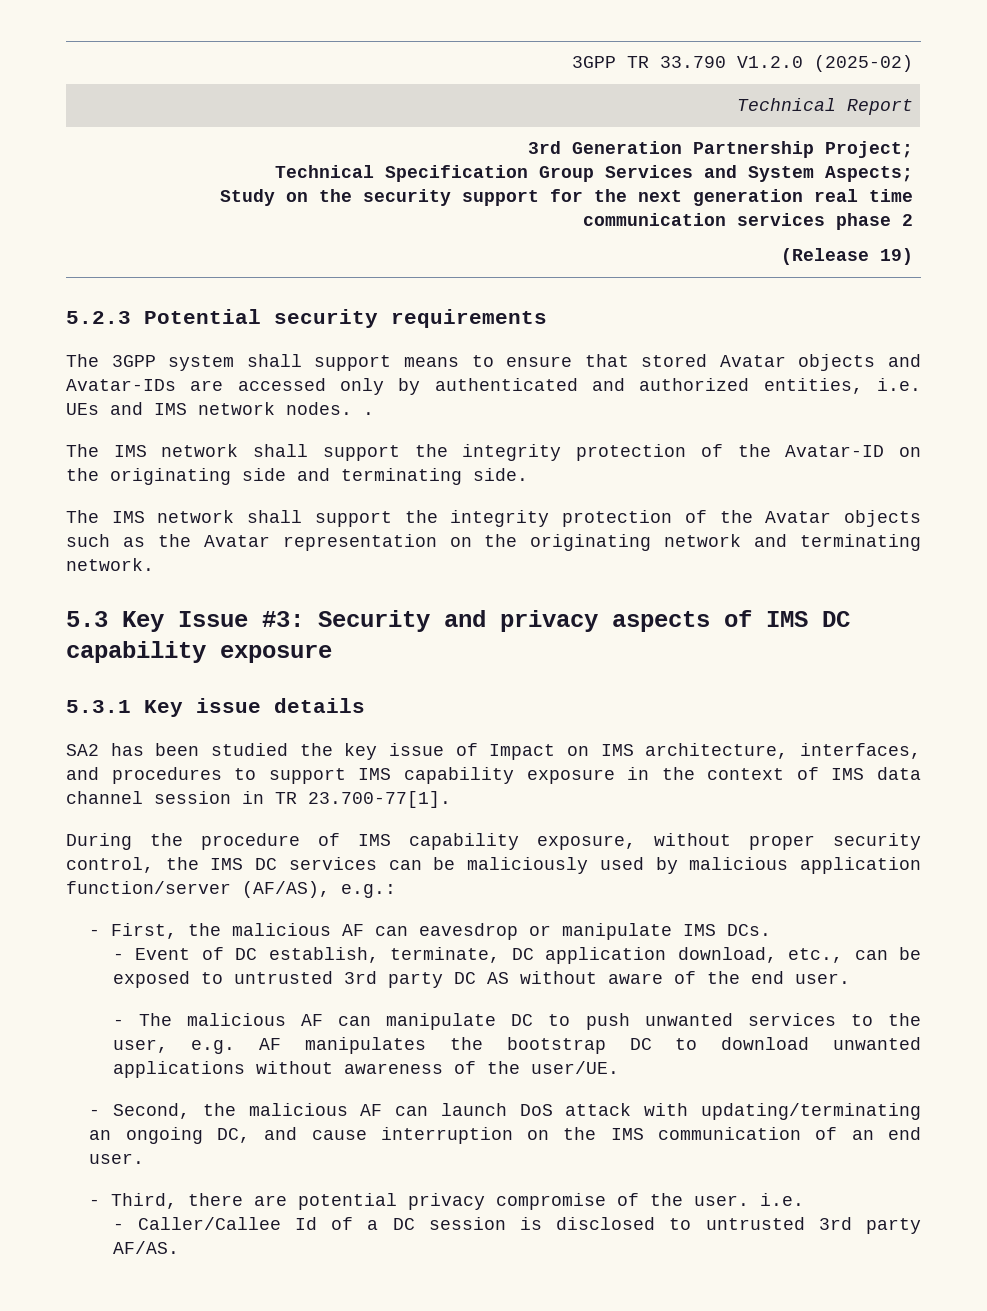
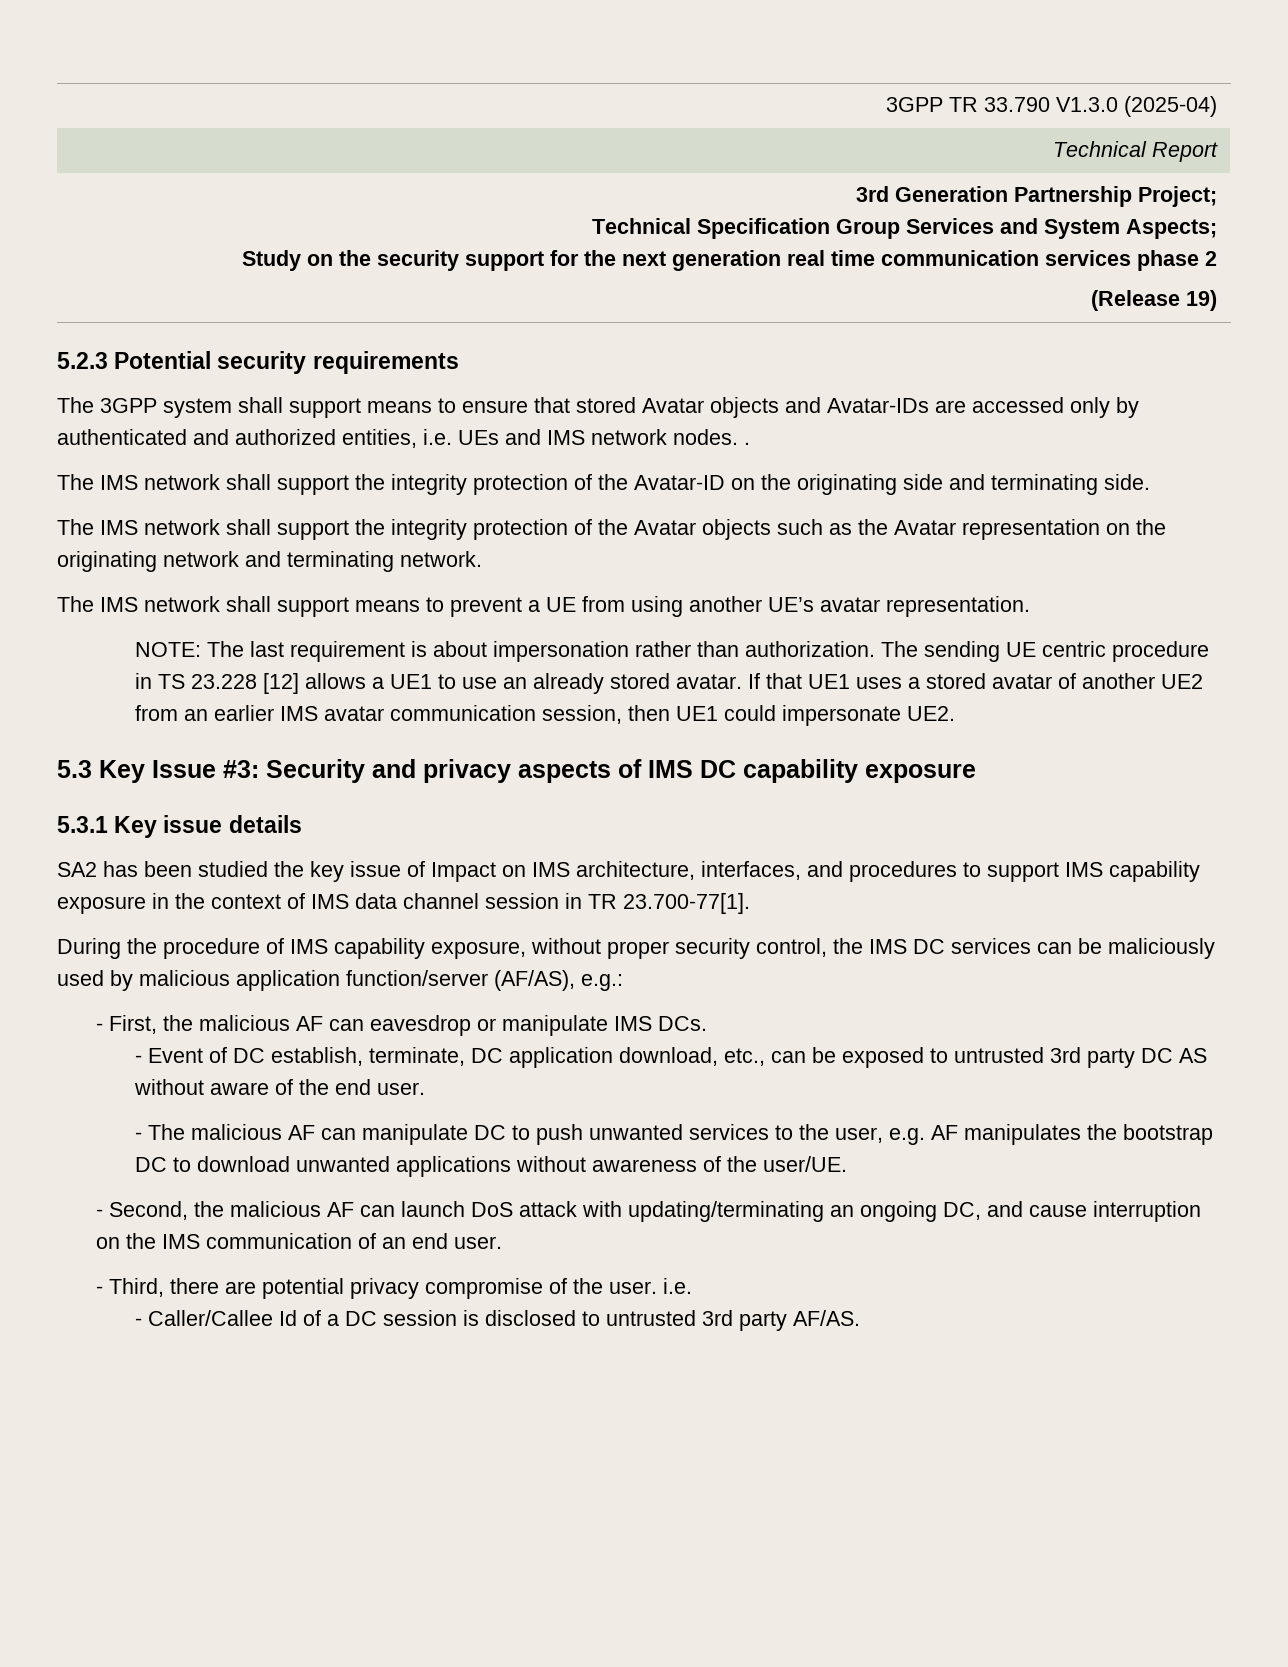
- 3GPP TR 33.790 V1.2.0 (2025-02)
+ 3GPP TR 33.790 V1.3.0 (2025-04)
+ The IMS network shall support means to prevent a UE from using another UE’s avatar representation.
+ NOTE: The last requirement is about impersonation rather than authorization. The sending UE centric procedure in TS 23.228 [12] allows a UE1 to use an already stored avatar. If that UE1 uses a stored avatar of another UE2 from an earlier IMS avatar communication session, then UE1 could impersonate UE2.

